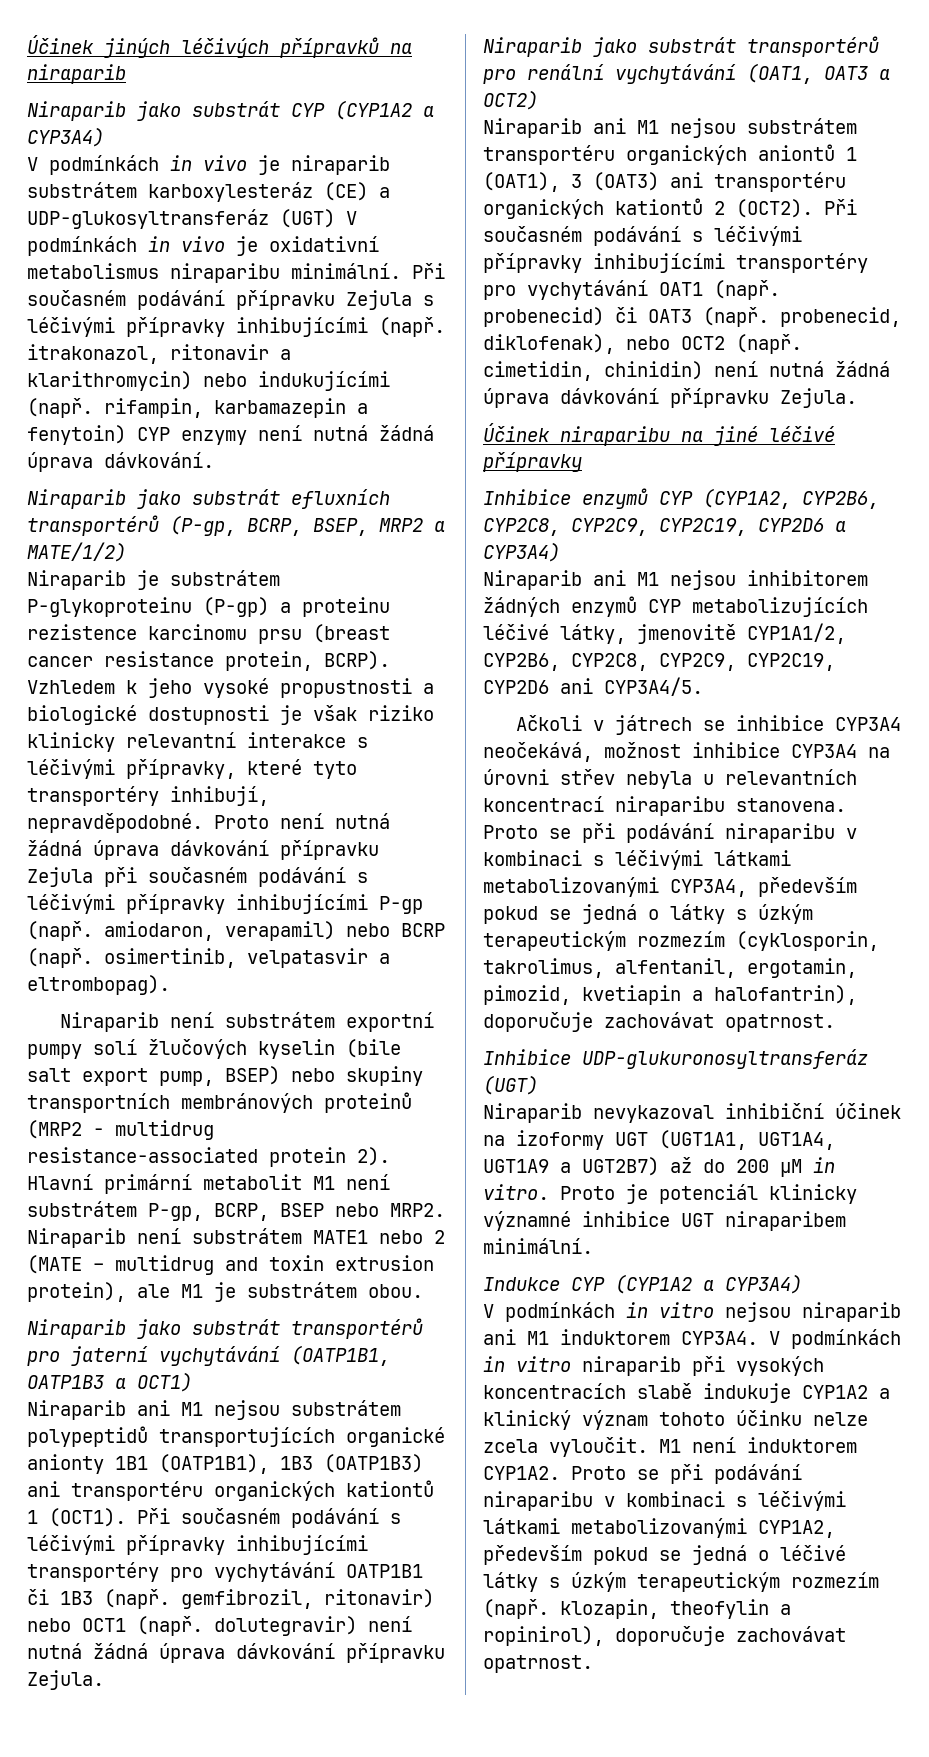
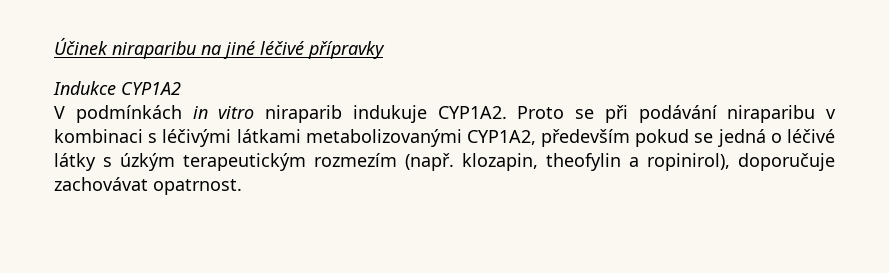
- Účinek jiných léčivých přípravků na niraparib
- Niraparib jako substrát CYP (CYP1A2 a CYP3A4)
- V podmínkách in vivo je niraparib substrátem karboxylesteráz (CE) a UDP-glukosyltransferáz (UGT) V podmínkách in vivo je oxidativní metabolismus niraparibu minimální. Při současném podávání přípravku Zejula s léčivými přípravky inhibujícími (např. itrakonazol, ritonavir a klarithromycin) nebo indukujícími (např. rifampin, karbamazepin a fenytoin) CYP enzymy není nutná žádná úprava dávkování.
- Niraparib jako substrát efluxních transportérů (P-gp, BCRP, BSEP, MRP2 a MATE/1/2)
- Niraparib je substrátem P-glykoproteinu (P-gp) a proteinu rezistence karcinomu prsu (breast cancer resistance protein, BCRP). Vzhledem k jeho vysoké propustnosti a biologické dostupnosti je však riziko klinicky relevantní interakce s léčivými přípravky, které tyto transportéry inhibují, nepravděpodobné. Proto není nutná žádná úprava dávkování přípravku Zejula při současném podávání s léčivými přípravky inhibujícími P-gp (např. amiodaron, verapamil) nebo BCRP (např. osimertinib, velpatasvir a eltrombopag).
- Niraparib není substrátem exportní pumpy solí žlučových kyselin (bile salt export pump, BSEP) nebo skupiny transportních membránových proteinů (MRP2 - multidrug resistance-associated protein 2). Hlavní primární metabolit M1 není substrátem P-gp, BCRP, BSEP nebo MRP2. Niraparib není substrátem MATE1 nebo 2 (MATE – multidrug and toxin extrusion protein), ale M1 je substrátem obou.
- Niraparib jako substrát transportérů pro jaterní vychytávání (OATP1B1, OATP1B3 a OCT1)
- Niraparib ani M1 nejsou substrátem polypeptidů transportujících organické anionty 1B1 (OATP1B1), 1B3 (OATP1B3) ani transportéru organických kationtů 1 (OCT1). Při současném podávání s léčivými přípravky inhibujícími transportéry pro vychytávání OATP1B1 či 1B3 (např. gemfibrozil, ritonavir) nebo OCT1 (např. dolutegravir) není nutná žádná úprava dávkování přípravku Zejula.
- Niraparib jako substrát transportérů pro renální vychytávání (OAT1, OAT3 a OCT2)
- Niraparib ani M1 nejsou substrátem transportéru organických aniontů 1 (OAT1), 3 (OAT3) ani transportéru organických kationtů 2 (OCT2). Při současném podávání s léčivými přípravky inhibujícími transportéry pro vychytávání OAT1 (např. probenecid) či OAT3 (např. probenecid, diklofenak), nebo OCT2 (např. cimetidin, chinidin) není nutná žádná úprava dávkování přípravku Zejula.
- Inhibice enzymů CYP (CYP1A2, CYP2B6, CYP2C8, CYP2C9, CYP2C19, CYP2D6 a CYP3A4)
- Niraparib ani M1 nejsou inhibitorem žádných enzymů CYP metabolizujících léčivé látky, jmenovitě CYP1A1/2, CYP2B6, CYP2C8, CYP2C9, CYP2C19, CYP2D6 ani CYP3A4/5.
- Ačkoli v játrech se inhibice CYP3A4 neočekává, možnost inhibice CYP3A4 na úrovni střev nebyla u relevantních koncentrací niraparibu stanovena. Proto se při podávání niraparibu v kombinaci s léčivými látkami metabolizovanými CYP3A4, především pokud se jedná o látky s úzkým terapeutickým rozmezím (cyklosporin, takrolimus, alfentanil, ergotamin, pimozid, kvetiapin a halofantrin), doporučuje zachovávat opatrnost.
- Inhibice UDP-glukuronosyltransferáz (UGT)
- Niraparib nevykazoval inhibiční účinek na izoformy UGT (UGT1A1, UGT1A4, UGT1A9 a UGT2B7) až do 200 µM in vitro. Proto je potenciál klinicky významné inhibice UGT niraparibem minimální.
- Indukce CYP (CYP1A2 a CYP3A4)
- V podmínkách in vitro nejsou niraparib ani M1 induktorem CYP3A4. V podmínkách in vitro niraparib při vysokých koncentracích slabě indukuje CYP1A2 a klinický význam tohoto účinku nelze zcela vyloučit. M1 není induktorem CYP1A2.
+ Indukce CYP1A2
+ V podmínkách in vitro niraparib indukuje CYP1A2.

